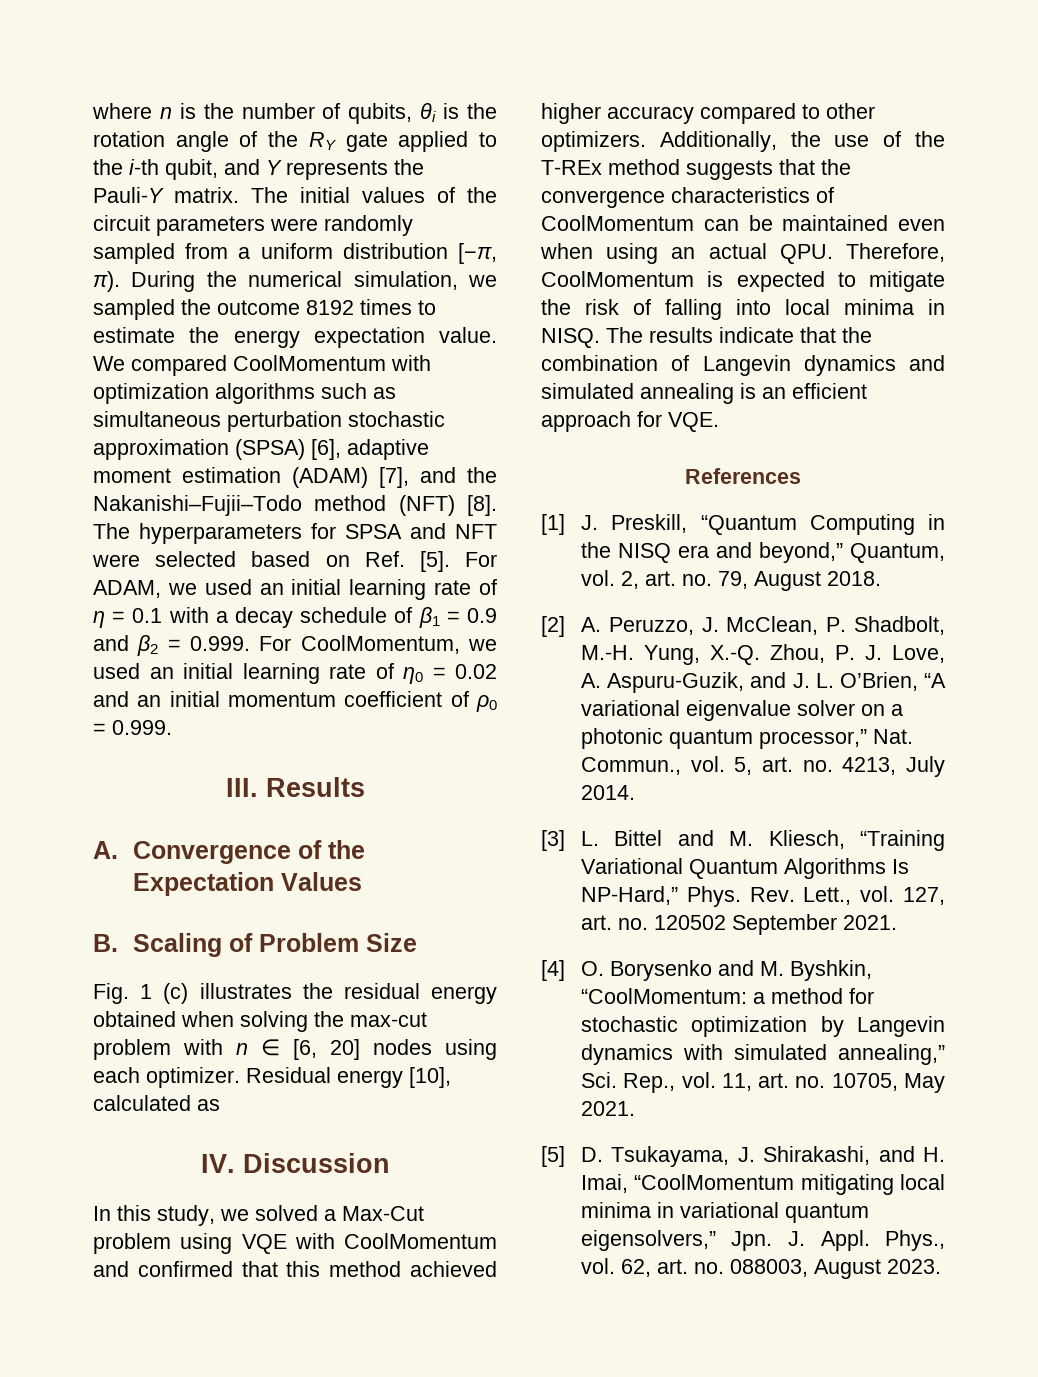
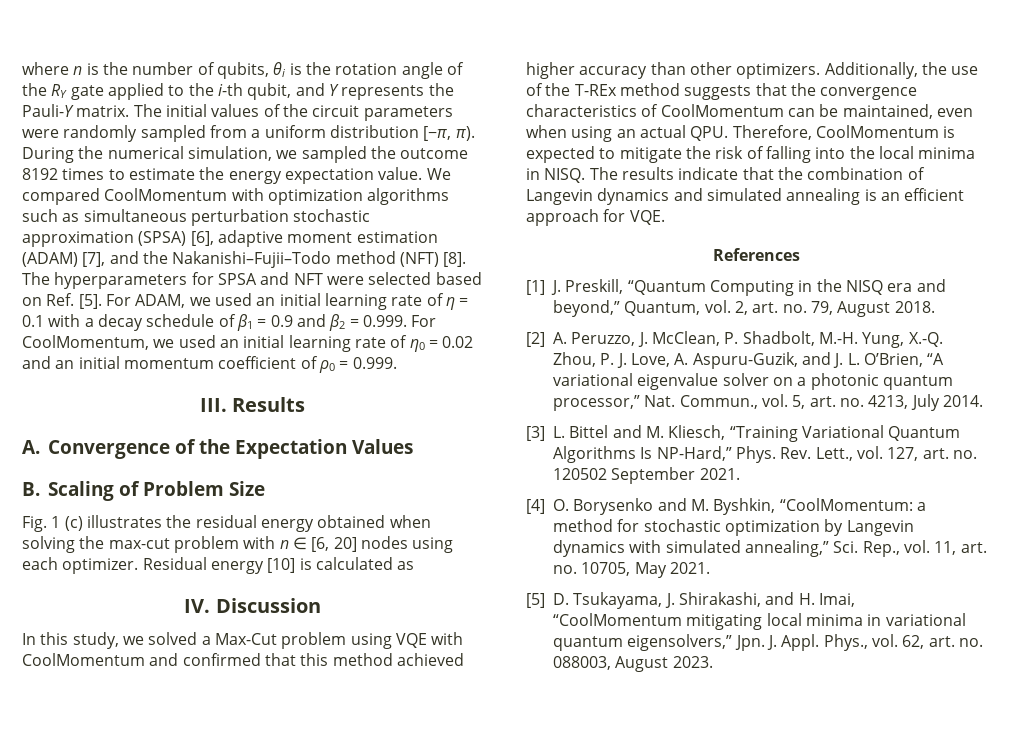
- Residual energy [10], calculated as
+ Residual energy [10] is calculated as
- In this study, we solved a Max-Cut problem using VQE with CoolMomentum and confirmed that this method achieved higher accuracy compared to other optimizers.
+ In this study, we solved a Max-Cut problem using VQE with CoolMomentum and confirmed that this method achieved higher accuracy than other optimizers.
- Additionally, the use of the T-REx method suggests that the convergence characteristics of CoolMomentum can be maintained even when using an actual QPU. Therefore, CoolMomentum is expected to mitigate the risk of falling into local minima in NISQ.
+ Additionally, the use of the T-REx method suggests that the convergence characteristics of CoolMomentum can be maintained, even when using an actual QPU. Therefore, CoolMomentum is expected to mitigate the risk of falling into the local minima in NISQ.

